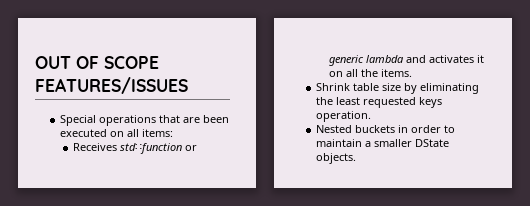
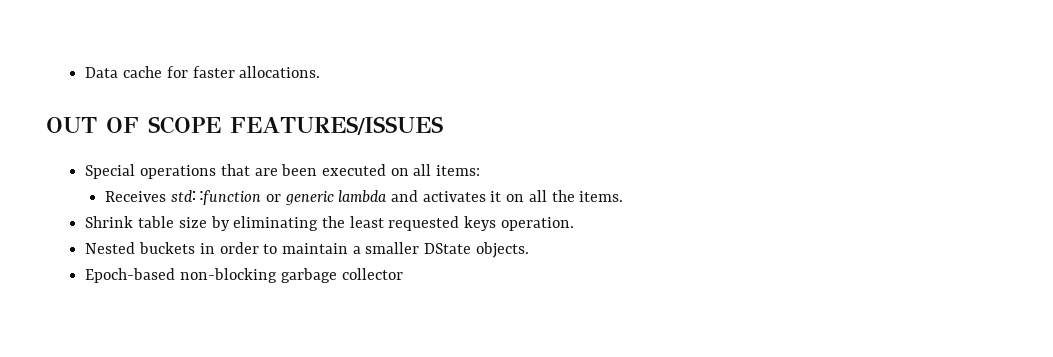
+ Data cache for faster allocations.
+ Epoch-based non-blocking garbage collector

